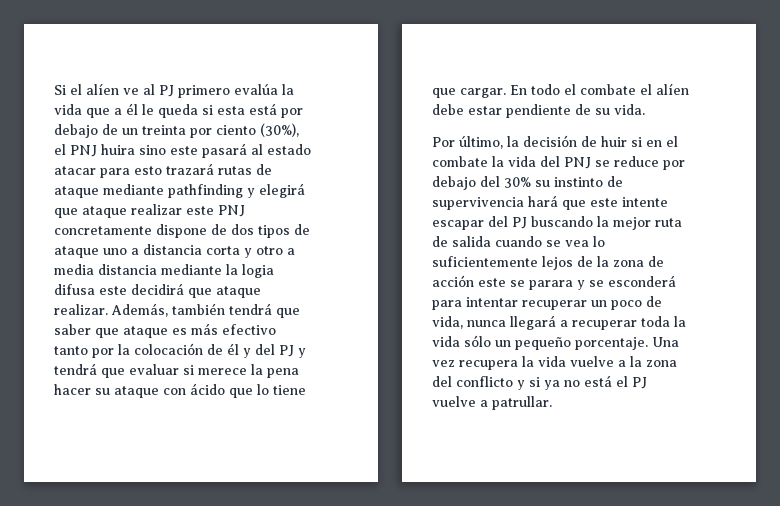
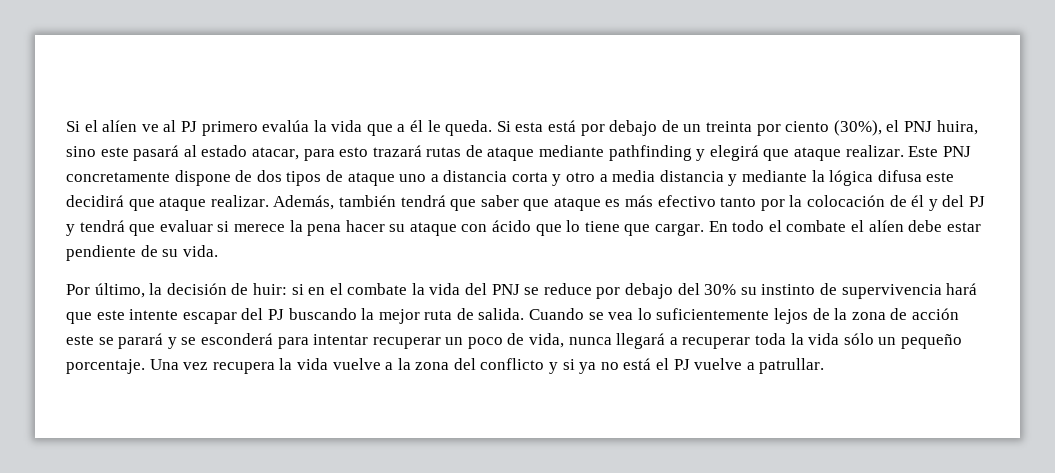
- Si el alíen ve al PJ primero evalúa la vida que a él le queda si esta está por debajo de un treinta por ciento (30%), el PNJ huira sino este pasará al estado atacar para esto trazará rutas de ataque mediante pathfinding y elegirá que ataque realizar este PNJ concretamente dispone de dos tipos de ataque uno a distancia corta y otro a media distancia mediante la logia difusa este decidirá que ataque realizar.
+ Si el alíen ve al PJ primero evalúa la vida que a él le queda. Si esta está por debajo de un treinta por ciento (30%), el PNJ huira, sino este pasará al estado atacar, para esto trazará rutas de ataque mediante pathfinding y elegirá que ataque realizar. Este PNJ concretamente dispone de dos tipos de ataque uno a distancia corta y otro a media distancia y mediante la lógica difusa este decidirá que ataque realizar.
- Por último, la decisión de huir si en el combate la vida del PNJ se reduce por debajo del 30% su instinto de supervivencia hará que este intente escapar del PJ buscando la mejor ruta de salida cuando se vea lo suficientemente lejos de la zona de acción este se parara y se esconderá para intentar recuperar un poco de vida, nunca llegará a recuperar toda la vida sólo un pequeño porcentaje.
+ Por último, la decisión de huir: si en el combate la vida del PNJ se reduce por debajo del 30% su instinto de supervivencia hará que este intente escapar del PJ buscando la mejor ruta de salida. Cuando se vea lo suficientemente lejos de la zona de acción este se parará y se esconderá para intentar recuperar un poco de vida, nunca llegará a recuperar toda la vida sólo un pequeño porcentaje.

